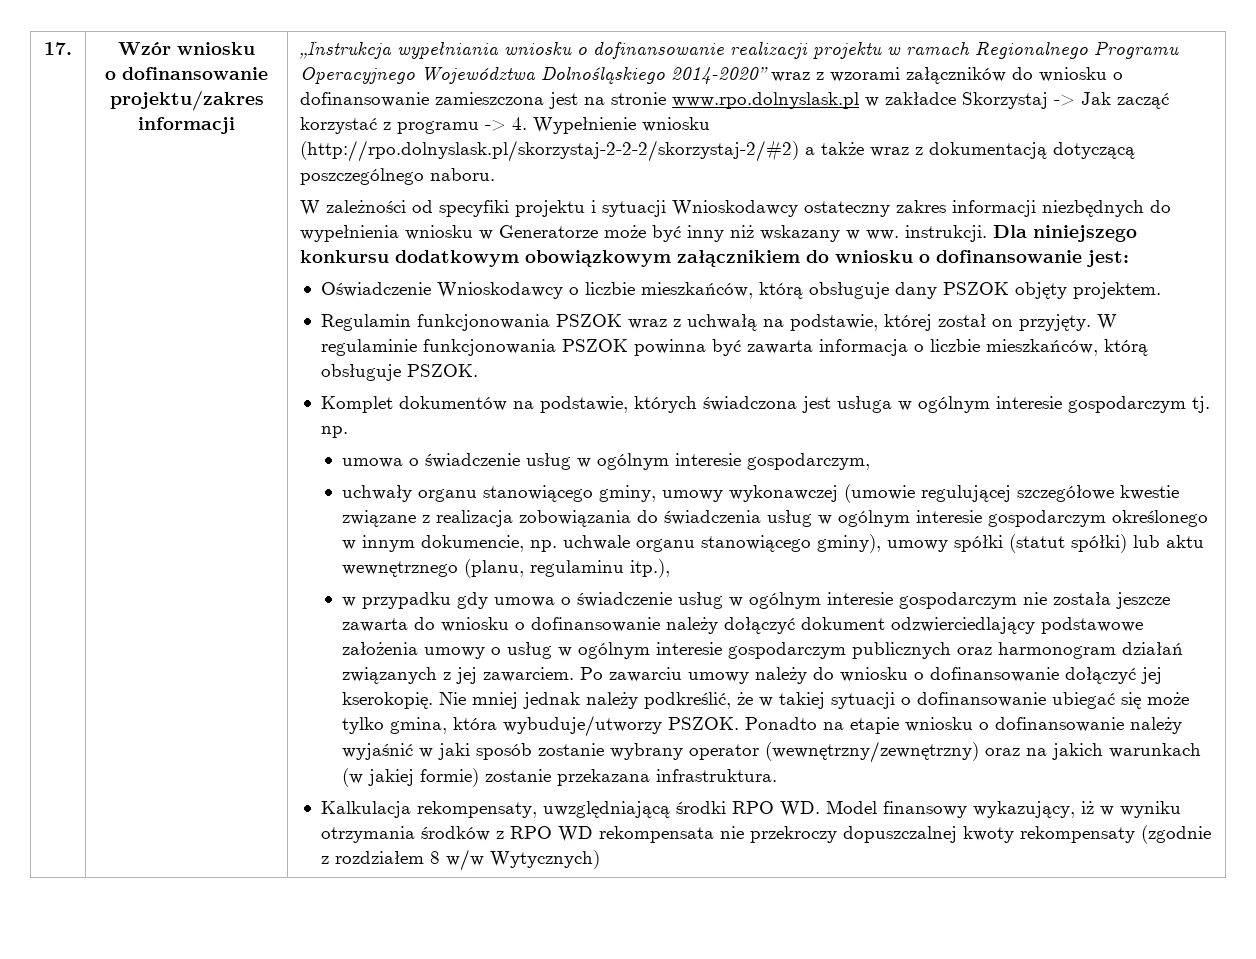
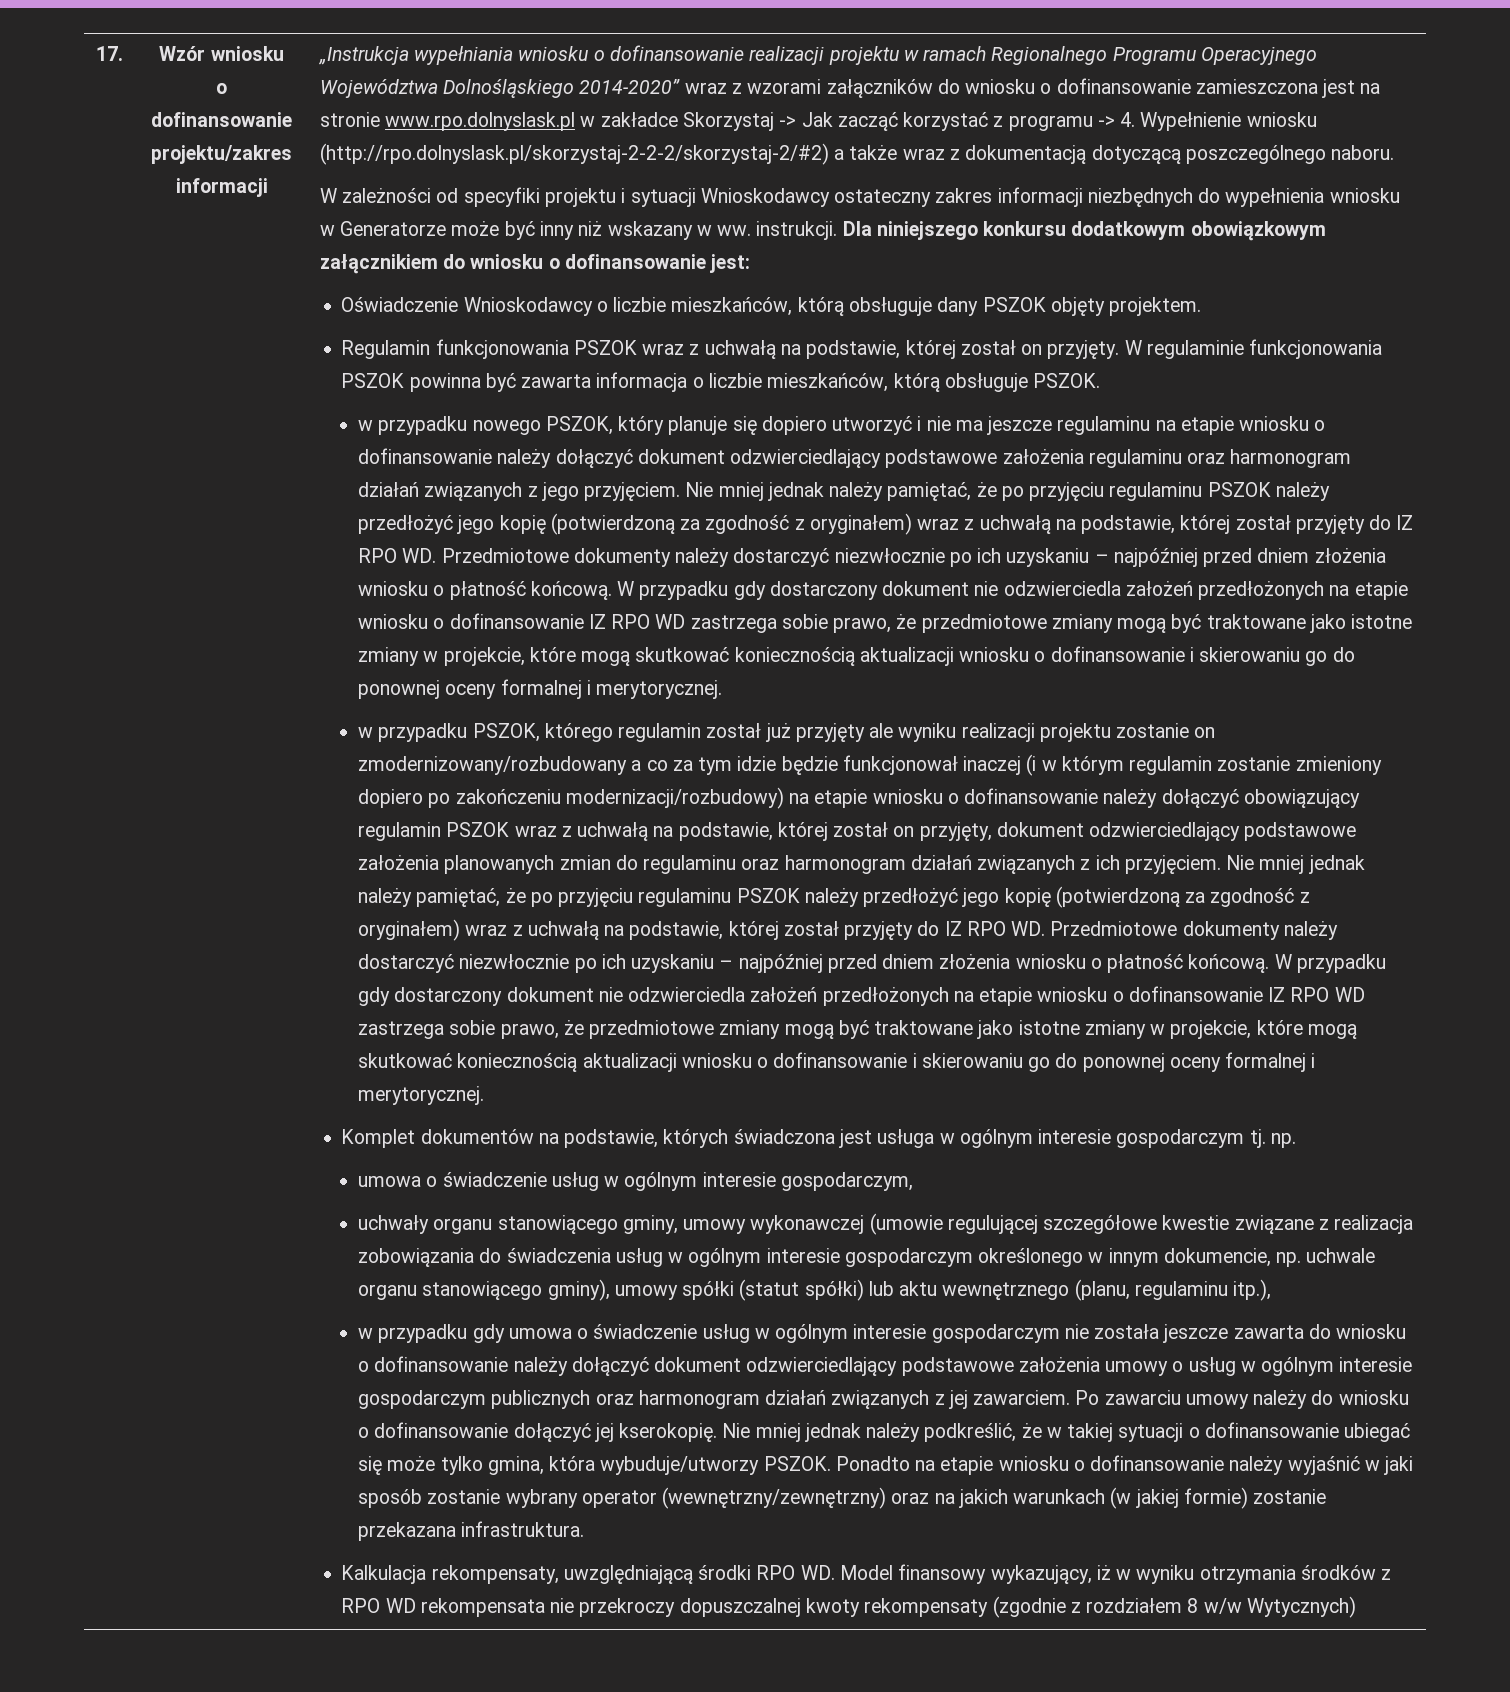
+ w przypadku nowego PSZOK, który planuje się dopiero utworzyć i nie ma jeszcze regulaminu na etapie wniosku o dofinansowanie należy dołączyć dokument odzwierciedlający podstawowe założenia regulaminu oraz harmonogram działań związanych z jego przyjęciem. Nie mniej jednak należy pamiętać, że po przyjęciu regulaminu PSZOK należy przedłożyć jego kopię (potwierdzoną za zgodność z oryginałem) wraz z uchwałą na podstawie, której został przyjęty do IZ RPO WD. Przedmiotowe dokumenty należy dostarczyć niezwłocznie po ich uzyskaniu – najpóźniej przed dniem złożenia wniosku o płatność końcową. W przypadku gdy dostarczony dokument nie odzwierciedla założeń przedłożonych na etapie wniosku o dofinansowanie IZ RPO WD zastrzega sobie prawo, że przedmiotowe zmiany mogą być traktowane jako istotne zmiany w projekcie, które mogą skutkować koniecznością aktualizacji wniosku o dofinansowanie i skierowaniu go do ponownej oceny formalnej i merytorycznej.
+ w przypadku PSZOK, którego regulamin został już przyjęty ale wyniku realizacji projektu zostanie on zmodernizowany/rozbudowany a co za tym idzie będzie funkcjonował inaczej (i w którym regulamin zostanie zmieniony dopiero po zakończeniu modernizacji/rozbudowy) na etapie wniosku o dofinansowanie należy dołączyć obowiązujący regulamin PSZOK wraz z uchwałą na podstawie, której został on przyjęty, dokument odzwierciedlający podstawowe założenia planowanych zmian do regulaminu oraz harmonogram działań związanych z ich przyjęciem. Nie mniej jednak należy pamiętać, że po przyjęciu regulaminu PSZOK należy przedłożyć jego kopię (potwierdzoną za zgodność z oryginałem) wraz z uchwałą na podstawie, której został przyjęty do IZ RPO WD. Przedmiotowe dokumenty należy dostarczyć niezwłocznie po ich uzyskaniu – najpóźniej przed dniem złożenia wniosku o płatność końcową. W przypadku gdy dostarczony dokument nie odzwierciedla założeń przedłożonych na etapie wniosku o dofinansowanie IZ RPO WD zastrzega sobie prawo, że przedmiotowe zmiany mogą być traktowane jako istotne zmiany w projekcie, które mogą skutkować koniecznością aktualizacji wniosku o dofinansowanie i skierowaniu go do ponownej oceny formalnej i merytorycznej.

